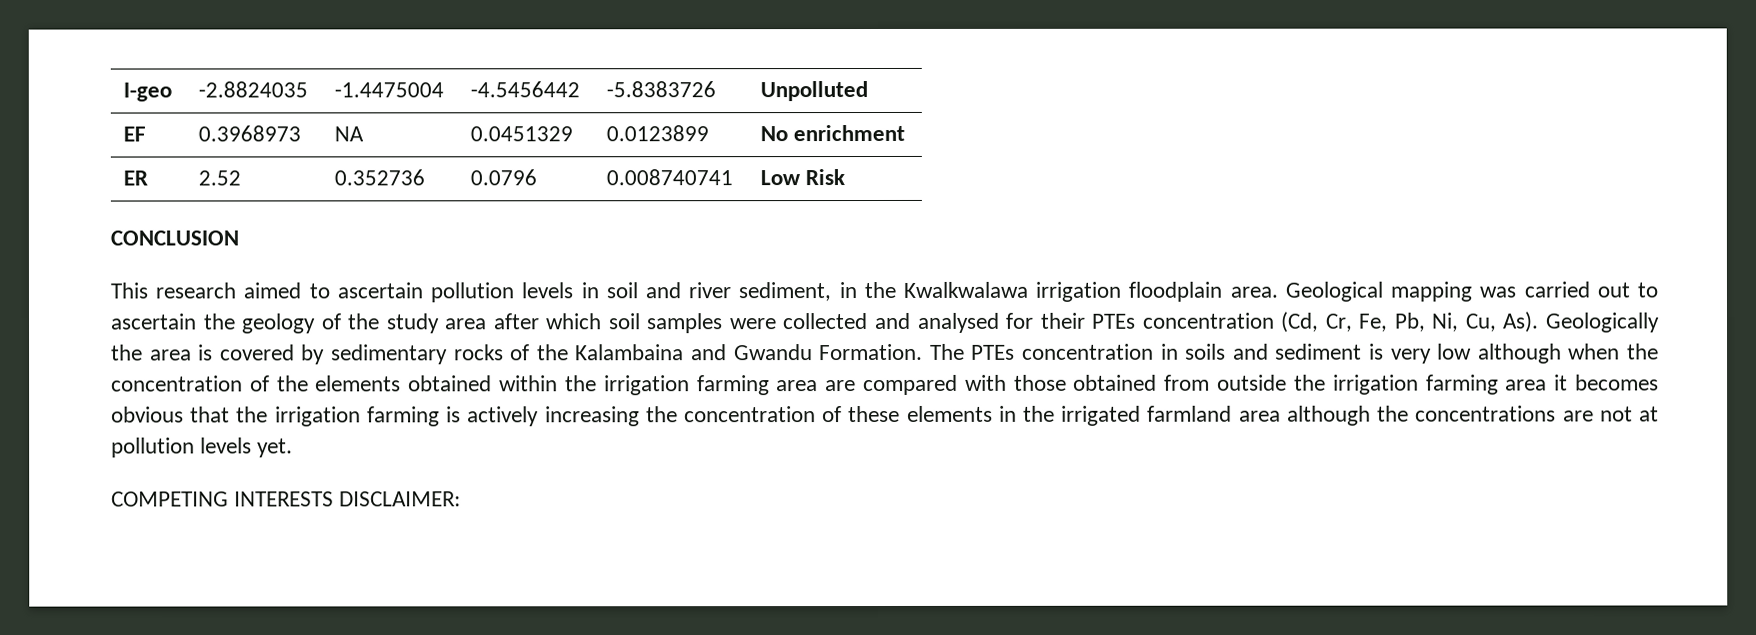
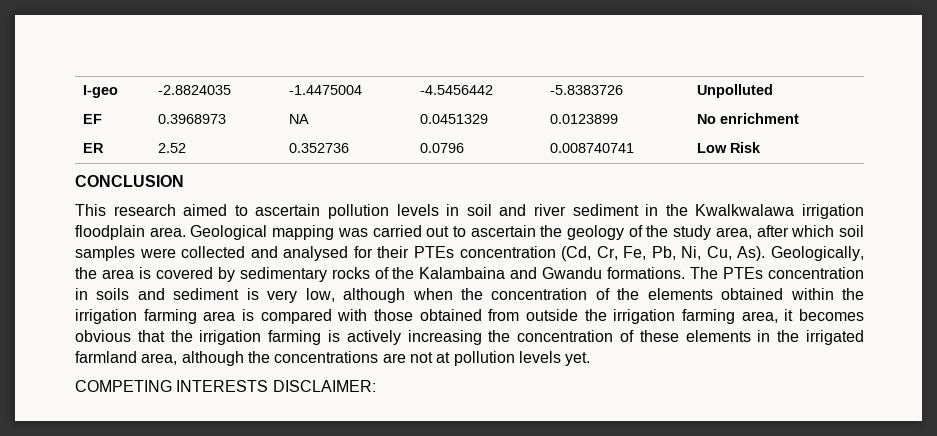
- This research aimed to ascertain pollution levels in soil and river sediment, in the Kwalkwalawa irrigation floodplain area.
+ This research aimed to ascertain pollution levels in soil and river sediment in the Kwalkwalawa irrigation floodplain area.
- Geological mapping was carried out to ascertain the geology of the study area after which soil samples were collected and analysed for their PTEs concentration (Cd, Cr, Fe, Pb, Ni, Cu, As). Geologically the area is covered by sedimentary rocks of the Kalambaina and Gwandu Formation.
+ Geological mapping was carried out to ascertain the geology of the study area, after which soil samples were collected and analysed for their PTEs concentration (Cd, Cr, Fe, Pb, Ni, Cu, As). Geologically, the area is covered by sedimentary rocks of the Kalambaina and Gwandu formations.
- The PTEs concentration in soils and sediment is very low although when the concentration of the elements obtained within the irrigation farming area are compared with those obtained from outside the irrigation farming area it becomes obvious that the irrigation farming is actively increasing the concentration of these elements in the irrigated farmland area although the concentrations are not at pollution levels yet.
+ The PTEs concentration in soils and sediment is very low, although when the concentration of the elements obtained within the irrigation farming area is compared with those obtained from outside the irrigation farming area, it becomes obvious that the irrigation farming is actively increasing the concentration of these elements in the irrigated farmland area, although the concentrations are not at pollution levels yet.

